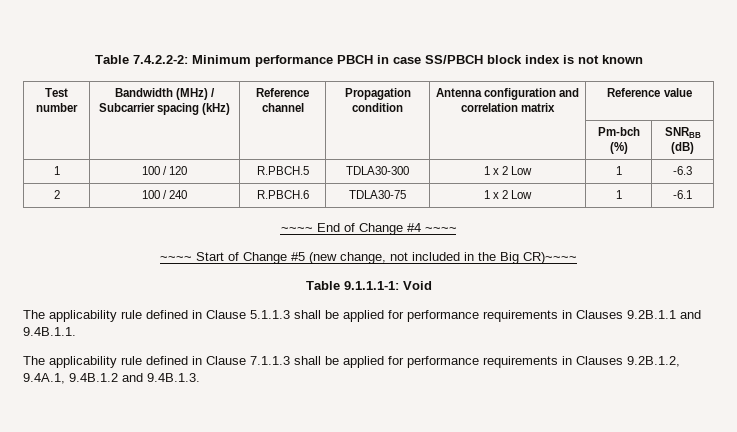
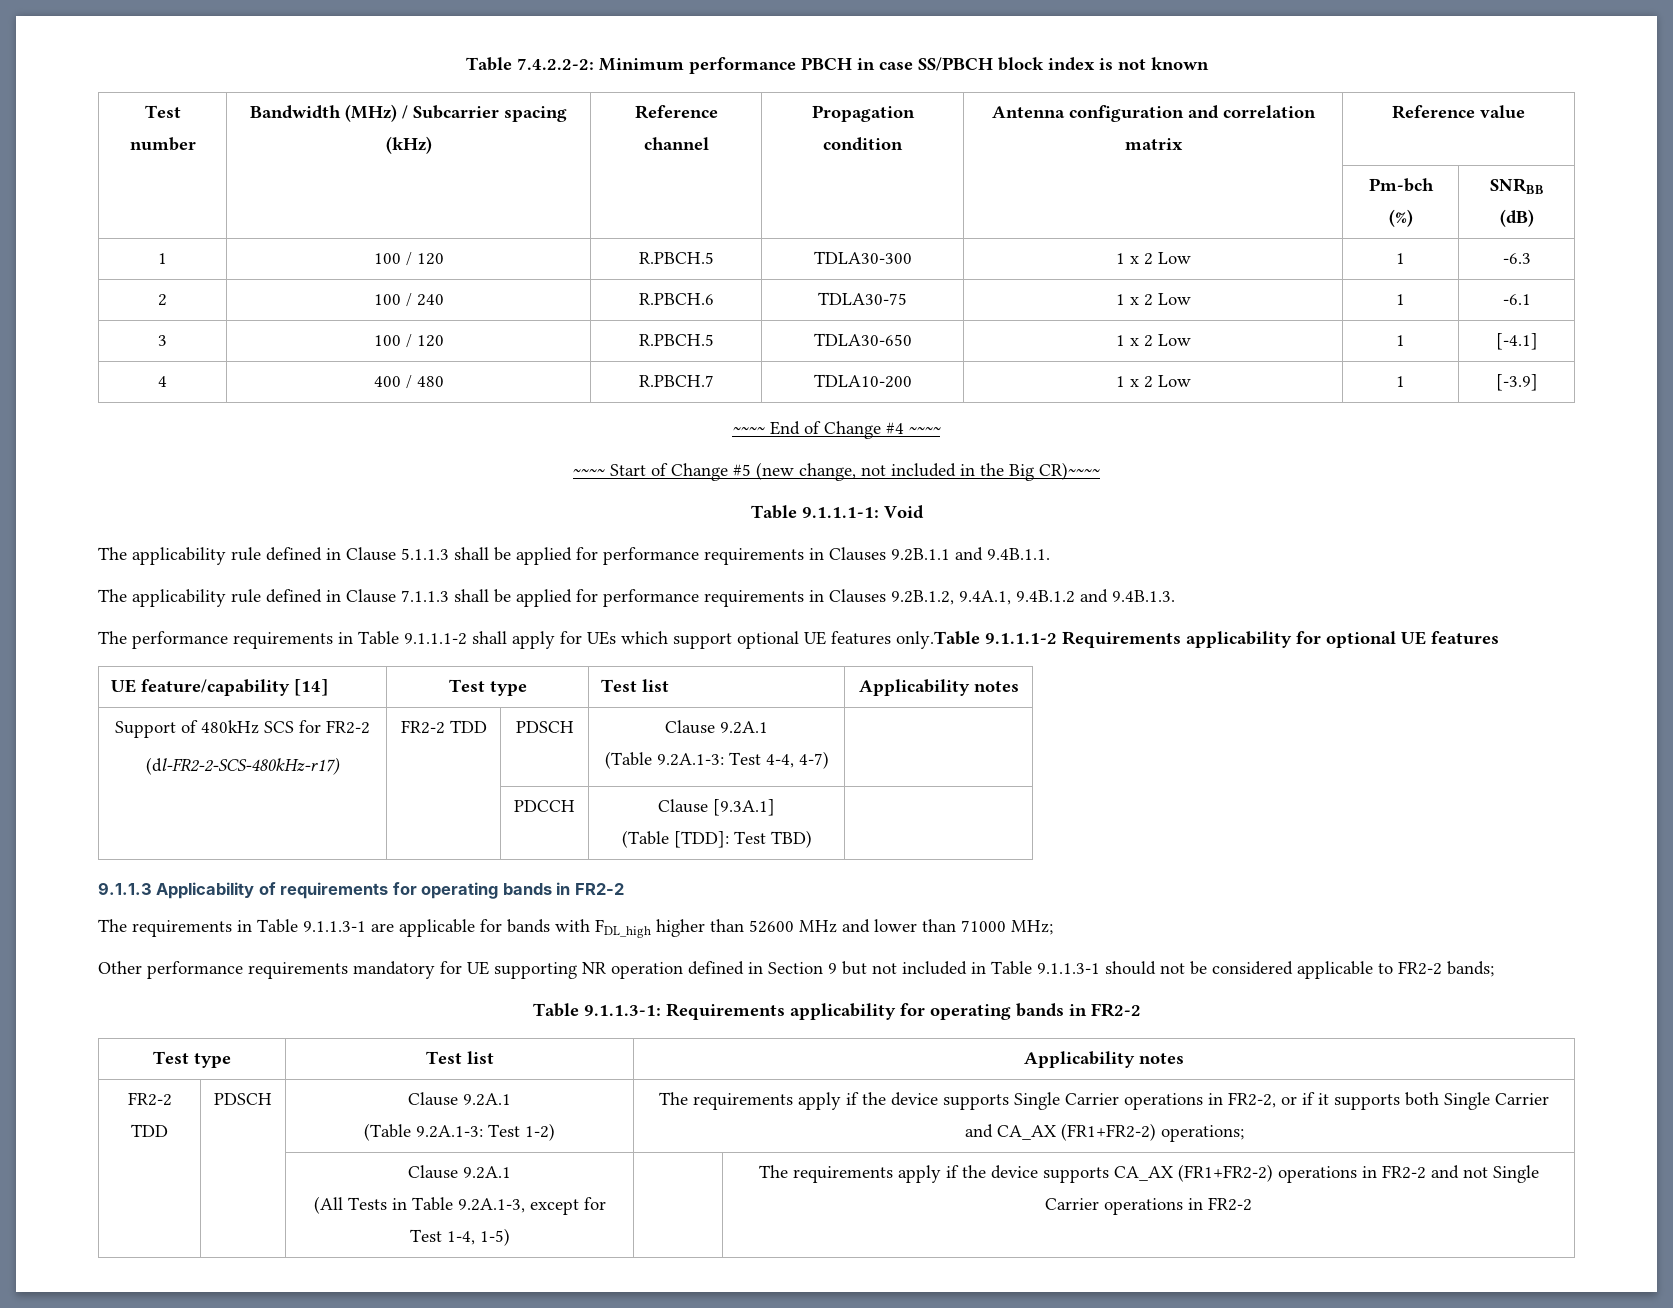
+ 3 | 100 / 120 | R.PBCH.5 | TDLA30-650 | 1 x 2 Low | 1 | [-4.1]
+ 4 | 400 / 480 | R.PBCH.7 | TDLA10-200 | 1 x 2 Low | 1 | [-3.9]
+ The performance requirements in Table 9.1.1.1-2 shall apply for UEs which support optional UE features only.Table 9.1.1.1-2 Requirements applicability for optional UE features
+ UE feature/capability [14] | Test type | Test list | Applicability notes
+ Support of 480kHz SCS for FR2-2
+ (dl-FR2-2-SCS-480kHz-r17) | FR2-2 TDD | PDSCH | Clause 9.2A.1
+ (Table 9.2A.1-3: Test 4-4, 4-7) |
+ | | PDCCH | Clause [9.3A.1]
+ (Table [TDD]: Test TBD) |
+ 9.1.1.3 Applicability of requirements for operating bands in FR2-2
+ The requirements in Table 9.1.1.3-1 are applicable for bands with FDL_high higher than 52600 MHz and lower than 71000 MHz;
+ Other performance requirements mandatory for UE supporting NR operation defined in Section 9 but not included in Table 9.1.1.3-1 should not be considered applicable to FR2-2 bands;
+ Table 9.1.1.3-1: Requirements applicability for operating bands in FR2-2
+ Test type | Test list | Applicability notes
+ FR2-2 TDD | PDSCH | Clause 9.2A.1
+ (Table 9.2A.1-3: Test 1-2) | The requirements apply if the device supports Single Carrier operations in FR2-2, or if it supports both Single Carrier and CA_AX (FR1+FR2-2) operations;
+ | | Clause 9.2A.1
+ (All Tests in Table 9.2A.1-3, except for Test 1-4, 1-5) | | The requirements apply if the device supports CA_AX (FR1+FR2-2) operations in FR2-2 and not Single Carrier operations in FR2-2

